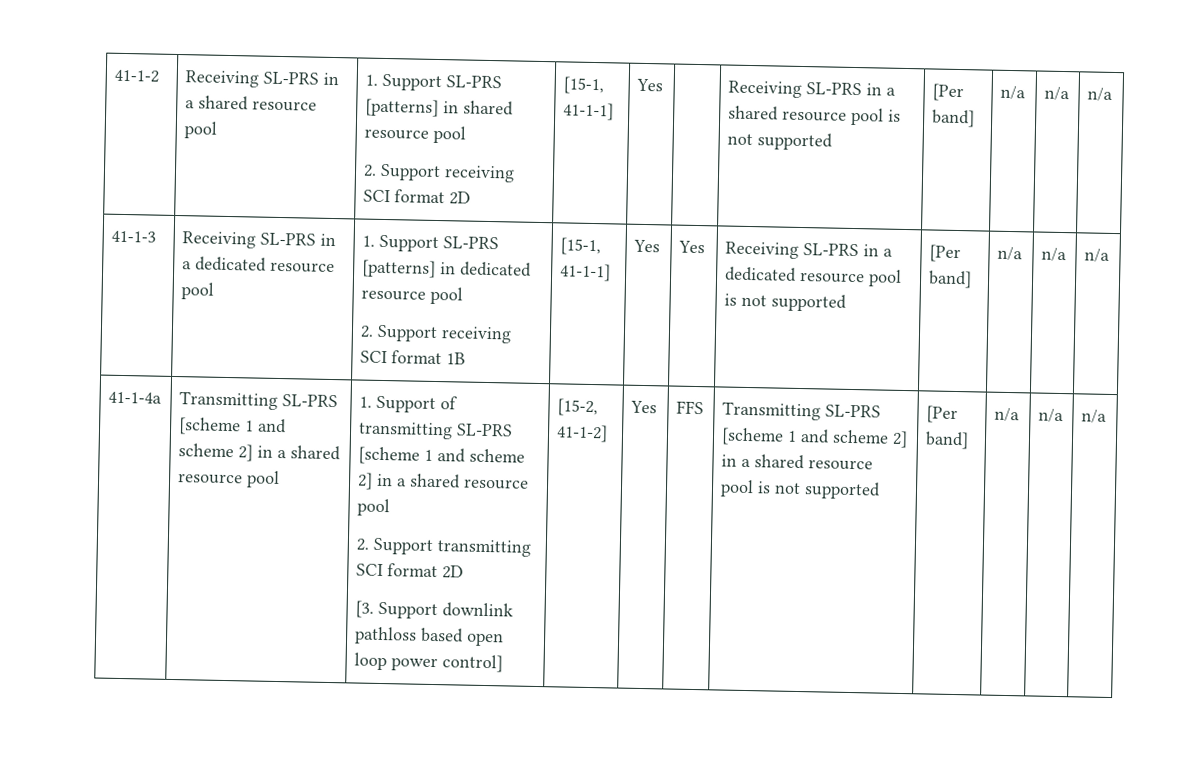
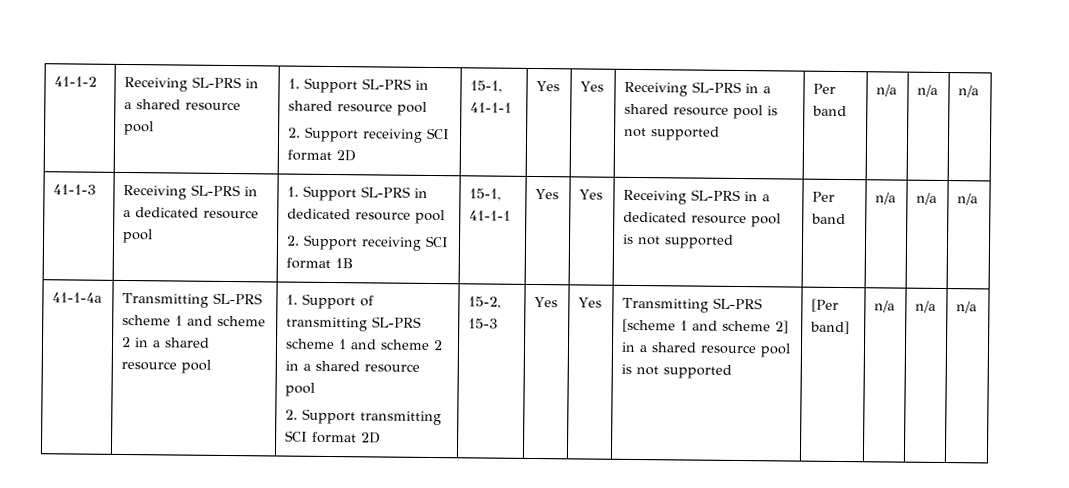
- 41-1-2 | Receiving SL-PRS in a shared resource pool | 1. Support SL-PRS [patterns] in shared resource pool
- 2. Support receiving SCI format 2D | [15-1, 41-1-1] | Yes | | Receiving SL-PRS in a shared resource pool is not supported | [Per band] | n/a | n/a | n/a
+ 41-1-2 | Receiving SL-PRS in a shared resource pool | 1. Support SL-PRS in shared resource pool
+ 2. Support receiving SCI format 2D | 15-1, 41-1-1 | Yes | Yes | Receiving SL-PRS in a shared resource pool is not supported | Per band | n/a | n/a | n/a
- 1. Support SL-PRS [patterns] in dedicated resource pool
+ 1. Support SL-PRS in dedicated resource pool
- 2. Support receiving SCI format 1B | [15-1, 41-1-1]
+ 2. Support receiving SCI format 1B | 15-1, 41-1-1
- Receiving SL-PRS in a dedicated resource pool is not supported | [Per band]
+ Receiving SL-PRS in a dedicated resource pool is not supported | Per band
- 41-1-4a | Transmitting SL-PRS [scheme 1 and scheme 2] in a shared resource pool
+ 41-1-4a | Transmitting SL-PRS scheme 1 and scheme 2 in a shared resource pool
- 1. Support of transmitting SL-PRS [scheme 1 and scheme 2] in a shared resource pool
+ 1. Support of transmitting SL-PRS scheme 1 and scheme 2 in a shared resource pool
- [3. Support downlink pathloss based open loop power control] | [15-2, 41-1-2] | Yes | FFS
+ 15-2, 15-3 | Yes | Yes

